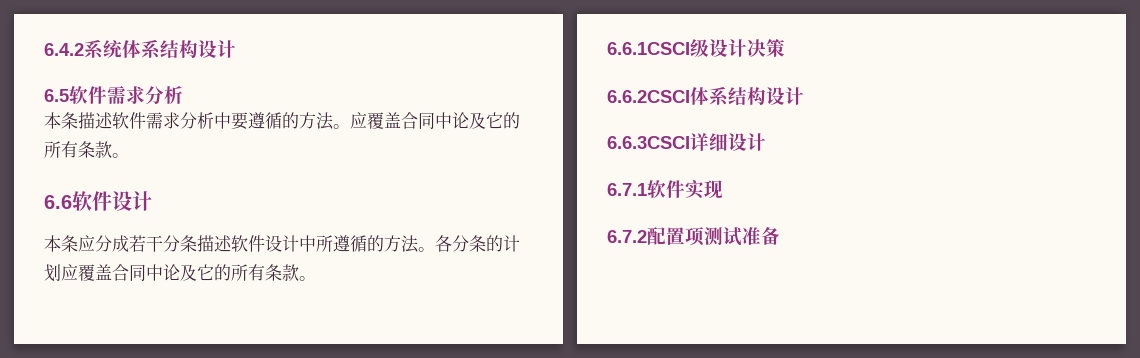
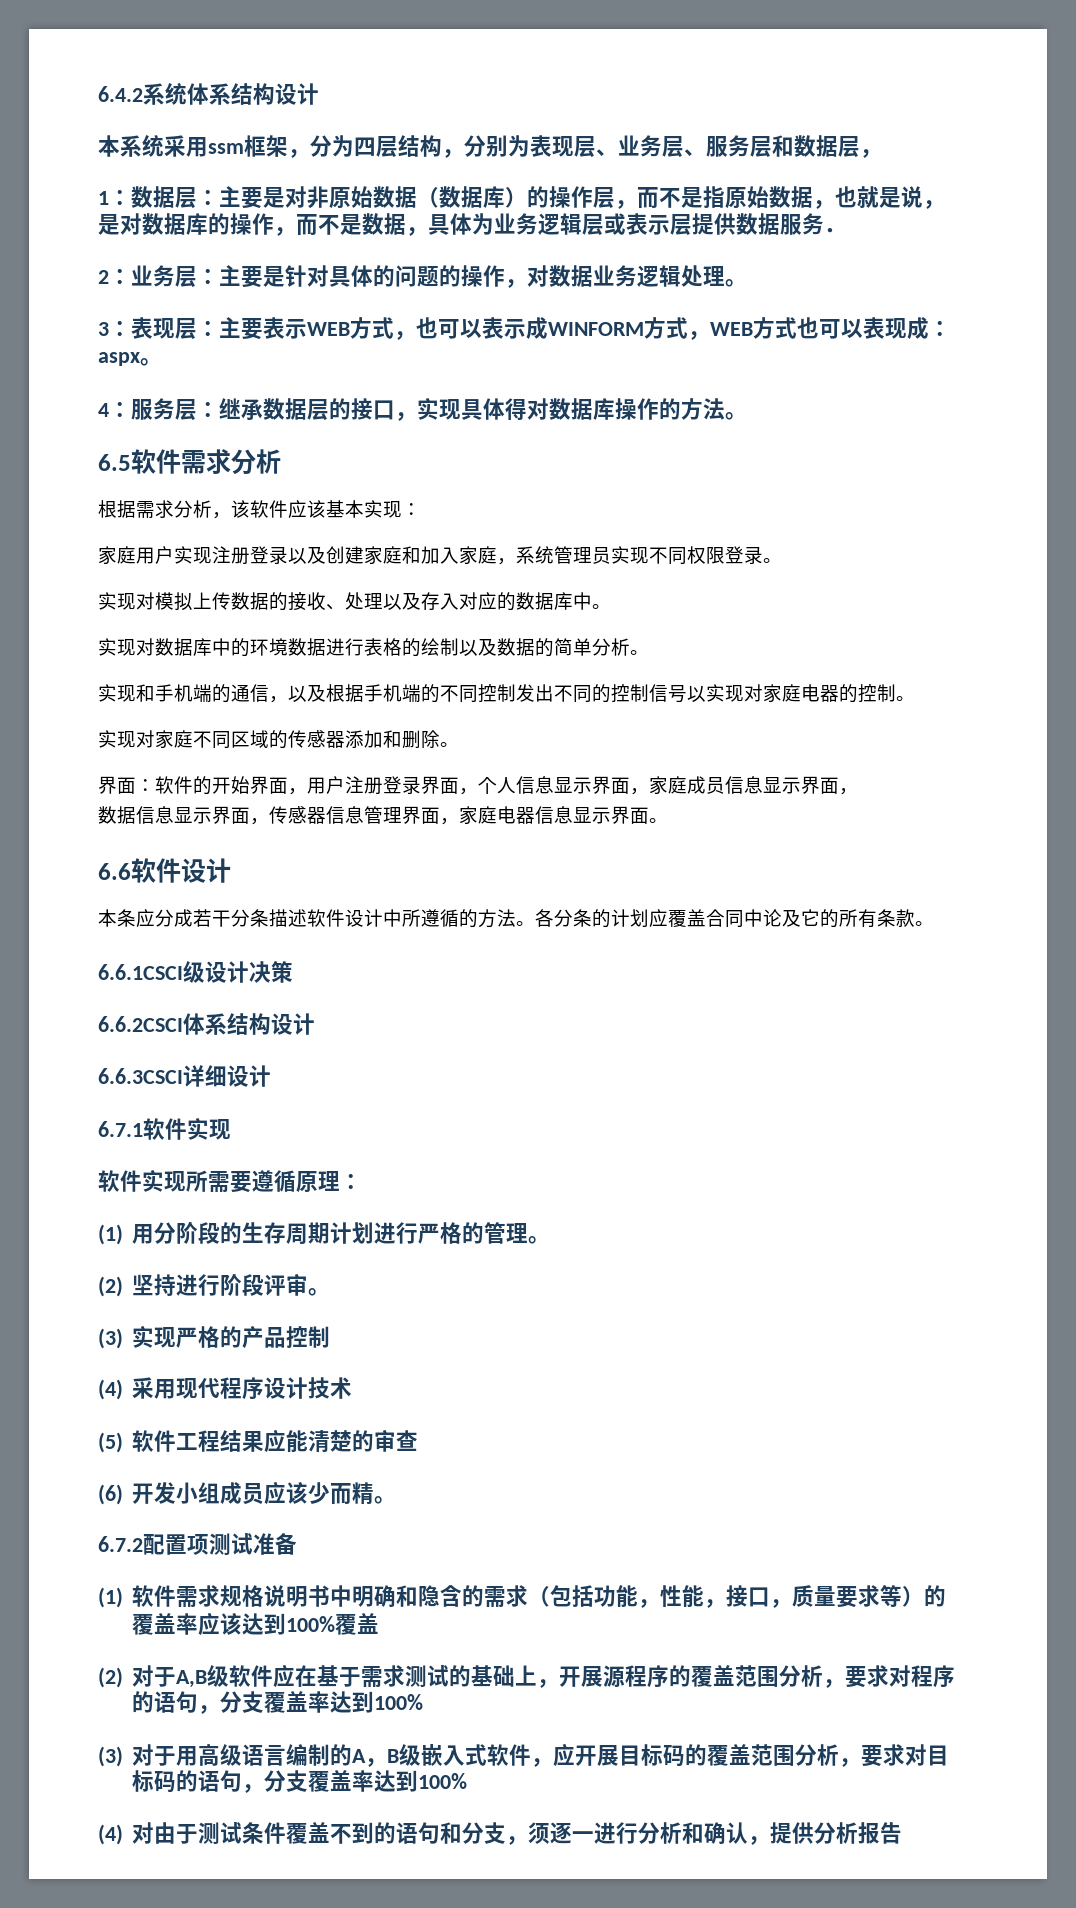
+ 本系统采用ssm框架，分为四层结构，分别为表现层、业务层、服务层和数据层，
+ 1：数据层：主要是对非原始数据（数据库）的操作层，而不是指原始数据，也就是说，是对数据库的操作，而不是数据，具体为业务逻辑层或表示层提供数据服务．
+ 2：业务层：主要是针对具体的问题的操作，对数据业务逻辑处理。
+ 3：表现层：主要表示WEB方式，也可以表示成WINFORM方式，WEB方式也可以表现成：aspx。
+ 4：服务层：继承数据层的接口，实现具体得对数据库操作的方法。
  6.5软件需求分析
- 本条描述软件需求分析中要遵循的方法。应覆盖合同中论及它的所有条款。
+ 根据需求分析，该软件应该基本实现：
+ 家庭用户实现注册登录以及创建家庭和加入家庭，系统管理员实现不同权限登录。
+ 实现对模拟上传数据的接收、处理以及存入对应的数据库中。
+ 实现对数据库中的环境数据进行表格的绘制以及数据的简单分析。
+ 实现和手机端的通信，以及根据手机端的不同控制发出不同的控制信号以实现对家庭电器的控制。
+ 实现对家庭不同区域的传感器添加和删除。
+ 界面：软件的开始界面，用户注册登录界面，个人信息显示界面，家庭成员信息显示界面，
+ 数据信息显示界面，传感器信息管理界面，家庭电器信息显示界面。
+ 软件实现所需要遵循原理：
+ (1)用分阶段的生存周期计划进行严格的管理。
+ (2)坚持进行阶段评审。
+ (3)实现严格的产品控制
+ (4)采用现代程序设计技术
+ (5)软件工程结果应能清楚的审查
+ (6)开发小组成员应该少而精。
+ (1)软件需求规格说明书中明确和隐含的需求（包括功能，性能，接口，质量要求等）的覆盖率应该达到100%覆盖
+ (2)对于A,B级软件应在基于需求测试的基础上，开展源程序的覆盖范围分析，要求对程序的语句，分支覆盖率达到100%
+ (3)对于用高级语言编制的A，B级嵌入式软件，应开展目标码的覆盖范围分析，要求对目标码的语句，分支覆盖率达到100%
+ (4)对由于测试条件覆盖不到的语句和分支，须逐一进行分析和确认，提供分析报告

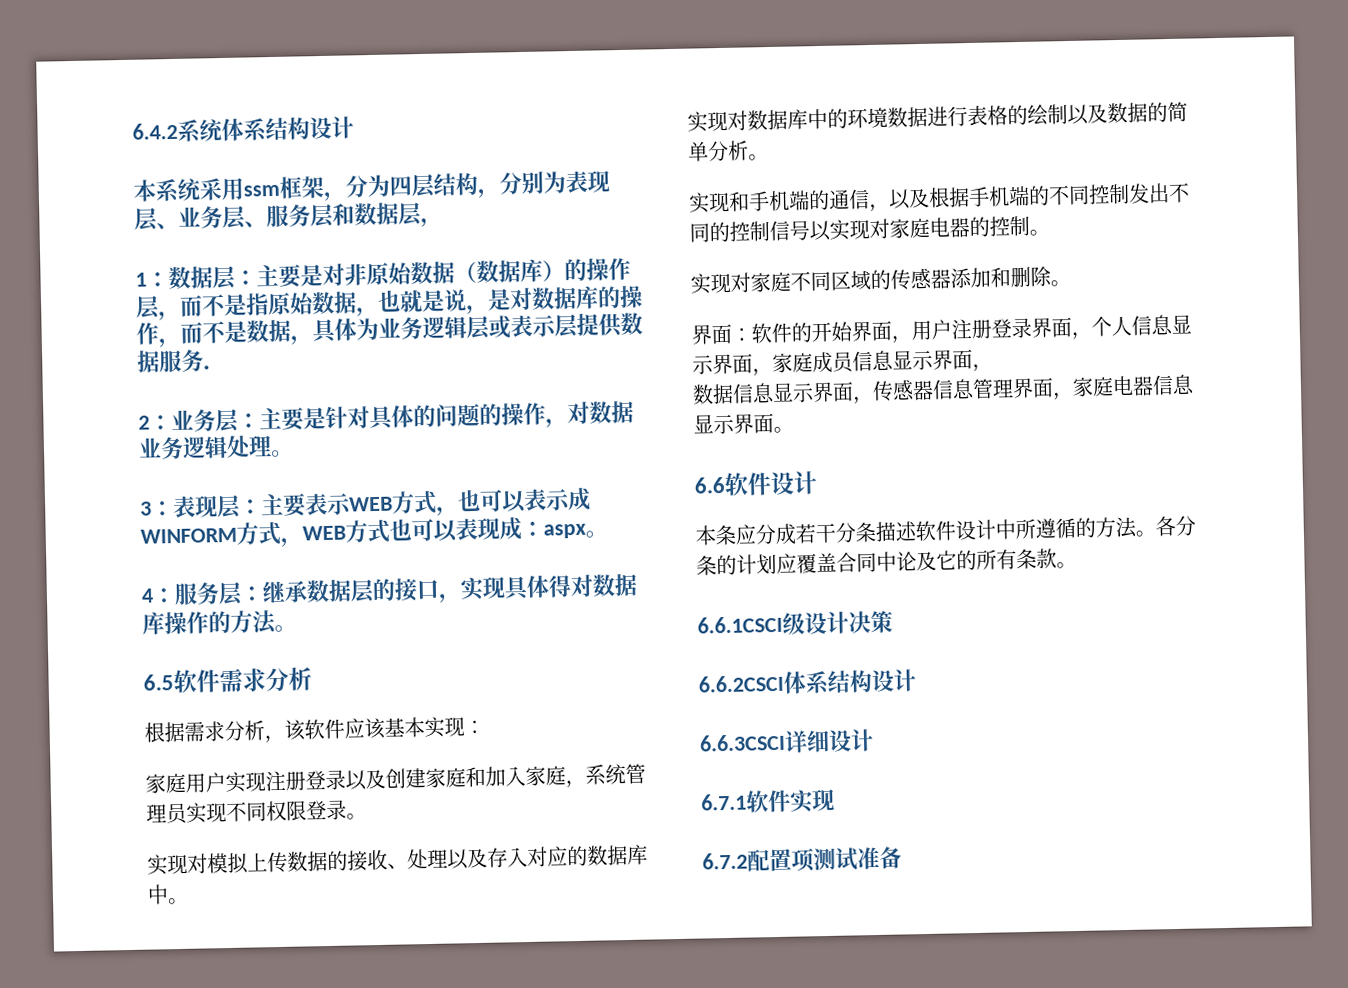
- 软件实现所需要遵循原理：
- (1)用分阶段的生存周期计划进行严格的管理。
- (2)坚持进行阶段评审。
- (3)实现严格的产品控制
- (4)采用现代程序设计技术
- (5)软件工程结果应能清楚的审查
- (6)开发小组成员应该少而精。
- (1)软件需求规格说明书中明确和隐含的需求（包括功能，性能，接口，质量要求等）的覆盖率应该达到100%覆盖
- (2)对于A,B级软件应在基于需求测试的基础上，开展源程序的覆盖范围分析，要求对程序的语句，分支覆盖率达到100%
- (3)对于用高级语言编制的A，B级嵌入式软件，应开展目标码的覆盖范围分析，要求对目标码的语句，分支覆盖率达到100%
- (4)对由于测试条件覆盖不到的语句和分支，须逐一进行分析和确认，提供分析报告

